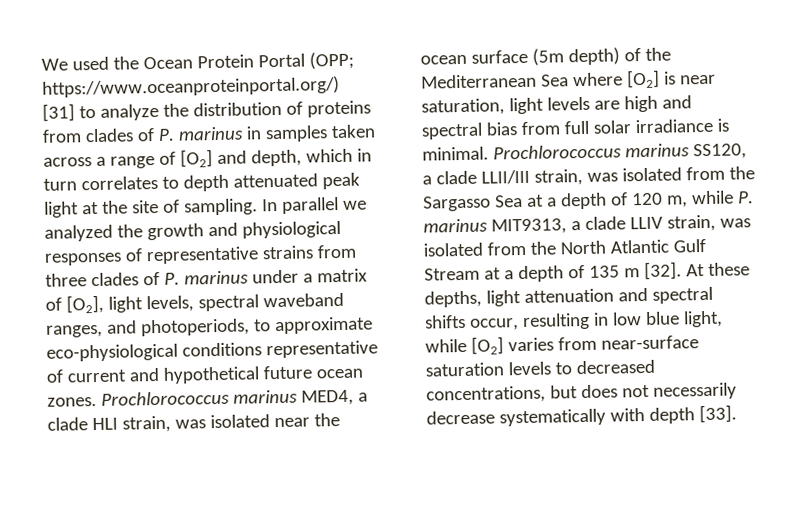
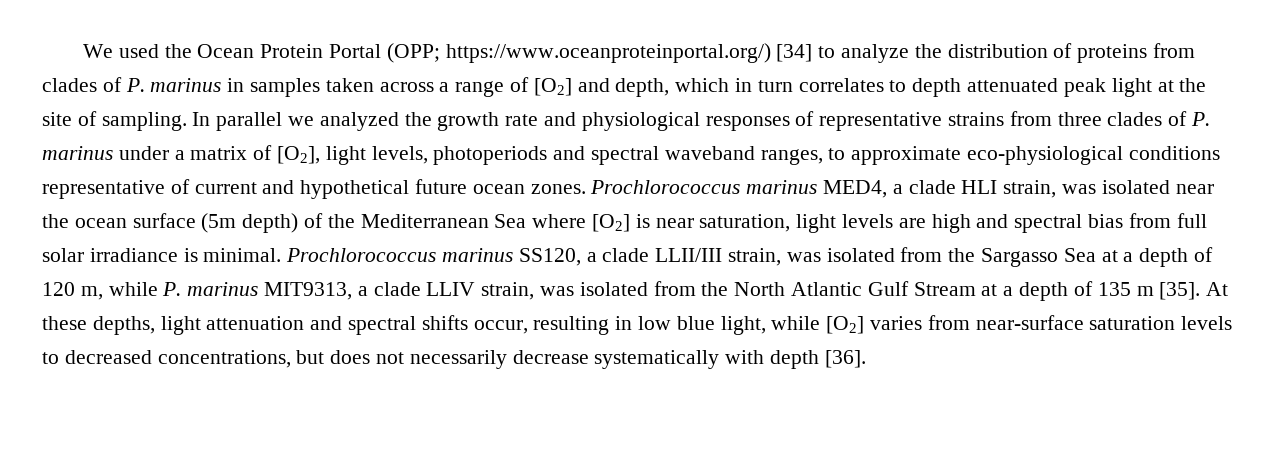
- We used the Ocean Protein Portal (OPP; https://www.oceanproteinportal.org/) [31] to analyze the distribution of proteins from clades of P. marinus in samples taken across a range of [O2] and depth, which in turn correlates to depth attenuated peak light at the site of sampling.
+ We used the Ocean Protein Portal (OPP; https://www.oceanproteinportal.org/) [34] to analyze the distribution of proteins from clades of P. marinus in samples taken across a range of [O2] and depth, which in turn correlates to depth attenuated peak light at the site of sampling.
- In parallel we analyzed the growth and physiological responses of representative strains from three clades of P. marinus under a matrix of [O2], light levels, spectral waveband ranges, and photoperiods, to approximate eco-physiological conditions representative of current and hypothetical future ocean zones.
+ In parallel we analyzed the growth rate and physiological responses of representative strains from three clades of P. marinus under a matrix of [O2], light levels, photoperiods and spectral waveband ranges, to approximate eco-physiological conditions representative of current and hypothetical future ocean zones.
- Prochlorococcus marinus SS120, a clade LLII/III strain, was isolated from the Sargasso Sea at a depth of 120 m, while P. marinus MIT9313, a clade LLIV strain, was isolated from the North Atlantic Gulf Stream at a depth of 135 m [32].
+ Prochlorococcus marinus SS120, a clade LLII/III strain, was isolated from the Sargasso Sea at a depth of 120 m, while P. marinus MIT9313, a clade LLIV strain, was isolated from the North Atlantic Gulf Stream at a depth of 135 m [35].
- At these depths, light attenuation and spectral shifts occur, resulting in low blue light, while [O2] varies from near-surface saturation levels to decreased concentrations, but does not necessarily decrease systematically with depth [33].
+ At these depths, light attenuation and spectral shifts occur, resulting in low blue light, while [O2] varies from near-surface saturation levels to decreased concentrations, but does not necessarily decrease systematically with depth [36].

